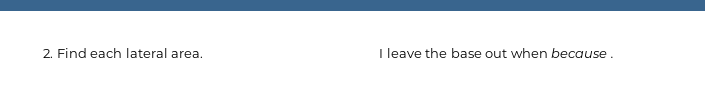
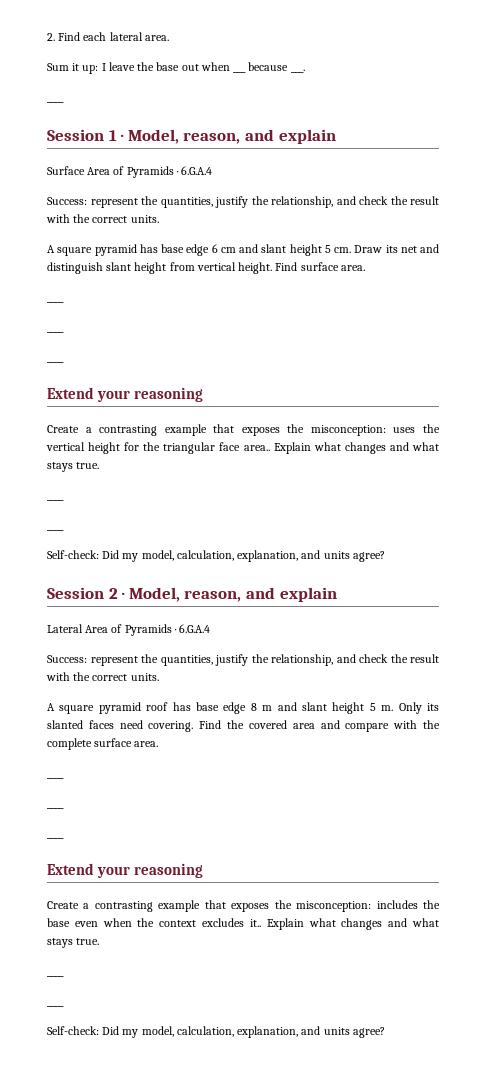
- I leave the base out when because .
+ Sum it up: I leave the base out when ___ because ___.
+ ____
+ Session 1 · Model, reason, and explain
+ Surface Area of Pyramids · 6.G.A.4
+ Success: represent the quantities, justify the relationship, and check the result with the correct units.
+ A square pyramid has base edge 6 cm and slant height 5 cm. Draw its net and distinguish slant height from vertical height. Find surface area.
+ ____
+ ____
+ ____
+ Extend your reasoning
+ Create a contrasting example that exposes the misconception: uses the vertical height for the triangular face area.. Explain what changes and what stays true.
+ ____
+ ____
+ Self-check: Did my model, calculation, explanation, and units agree?
+ Session 2 · Model, reason, and explain
+ Lateral Area of Pyramids · 6.G.A.4
+ Success: represent the quantities, justify the relationship, and check the result with the correct units.
+ A square pyramid roof has base edge 8 m and slant height 5 m. Only its slanted faces need covering. Find the covered area and compare with the complete surface area.
+ ____
+ ____
+ ____
+ Extend your reasoning
+ Create a contrasting example that exposes the misconception: includes the base even when the context excludes it.. Explain what changes and what stays true.
+ ____
+ ____
+ Self-check: Did my model, calculation, explanation, and units agree?

